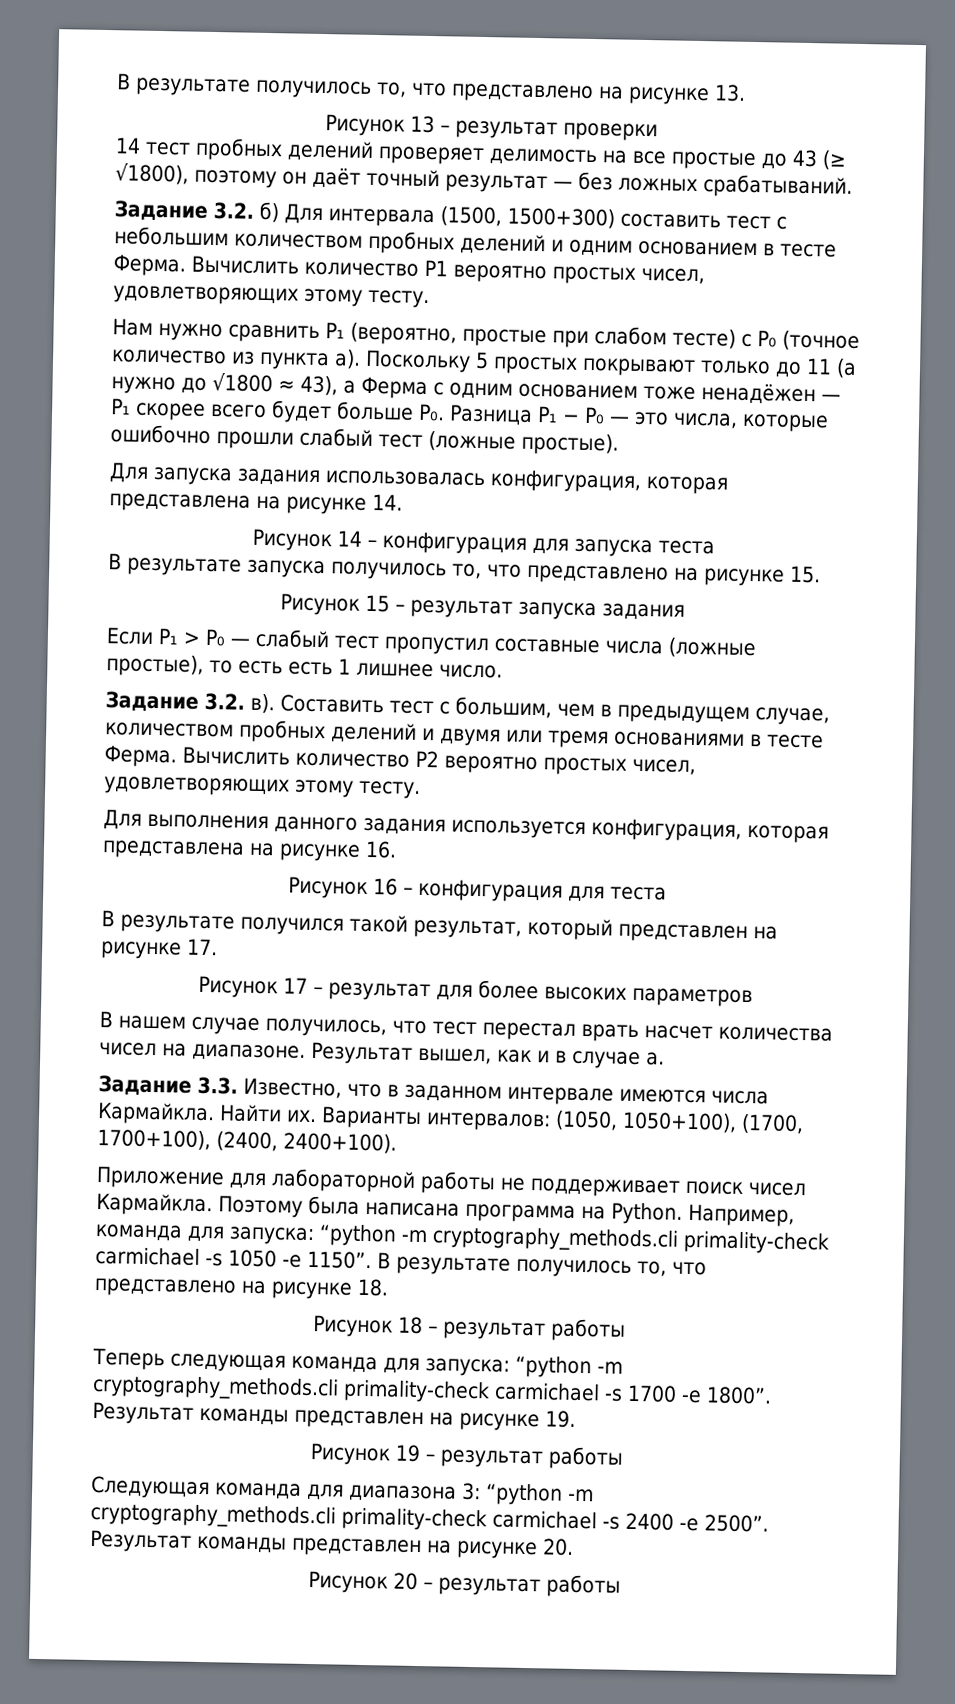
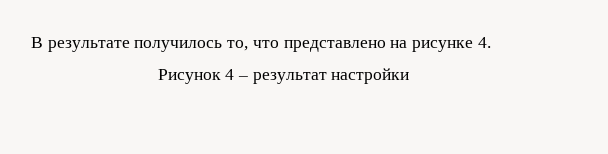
- В результате получилось то, что представлено на рисунке 13.
- Рисунок 13 – результат проверки
- 14 тест пробных делений проверяет делимость на все простые до 43 (≥ √1800), поэтому он даёт точный результат — без ложных срабатываний.
- Задание 3.2. б) Для интервала (1500, 1500+300) составить тест с небольшим количеством пробных делений и одним основанием в тесте Ферма. Вычислить количество Р1 вероятно простых чисел, удовлетворяющих этому тесту.
- Нам нужно сравнить P₁ (вероятно, простые при слабом тесте) с P₀ (точное количество из пункта а). Поскольку 5 простых покрывают только до 11 (а нужно до √1800 ≈ 43), а Ферма с одним основанием тоже ненадёжен — P₁ скорее всего будет больше P₀. Разница P₁ − P₀ — это числа, которые ошибочно прошли слабый тест (ложные простые).
- Для запуска задания использовалась конфигурация, которая представлена на рисунке 14.
- Рисунок 14 – конфигурация для запуска теста
- В результате запуска получилось то, что представлено на рисунке 15.
- Рисунок 15 – результат запуска задания
- Если P₁ > P₀ — слабый тест пропустил составные числа (ложные простые), то есть есть 1 лишнее число.
- Задание 3.2. в). Составить тест с большим, чем в предыдущем случае, количеством пробных делений и двумя или тремя основаниями в тесте Ферма. Вычислить количество P2 вероятно простых чисел, удовлетворяющих этому тесту.
- Для выполнения данного задания используется конфигурация, которая представлена на рисунке 16.
- Рисунок 16 – конфигурация для теста
- В результате получился такой результат, который представлен на рисунке 17.
- Рисунок 17 – результат для более высоких параметров
- В нашем случае получилось, что тест перестал врать насчет количества чисел на диапазоне. Результат вышел, как и в случае а.
- Задание 3.3. Известно, что в заданном интервале имеются числа Кармайкла. Найти их. Варианты интервалов: (1050, 1050+100), (1700, 1700+100), (2400, 2400+100).
- Приложение для лабораторной работы не поддерживает поиск чисел Кармайкла. Поэтому была написана программа на Python. Например, команда для запуска: “python -m cryptography_methods.cli primality-check carmichael -s 1050 -e 1150”. В результате получилось то, что представлено на рисунке 18.
- Рисунок 18 – результат работы
- Теперь следующая команда для запуска: “python -m cryptography_methods.cli primality-check carmichael -s 1700 -e 1800”. Результат команды представлен на рисунке 19.
- Рисунок 19 – результат работы
- Следующая команда для диапазона 3: “python -m cryptography_methods.cli primality-check carmichael -s 2400 -e 2500”. Результат команды представлен на рисунке 20.
- Рисунок 20 – результат работы
+ В результате получилось то, что представлено на рисунке 4.
+ Рисунок 4 – результат настройки

